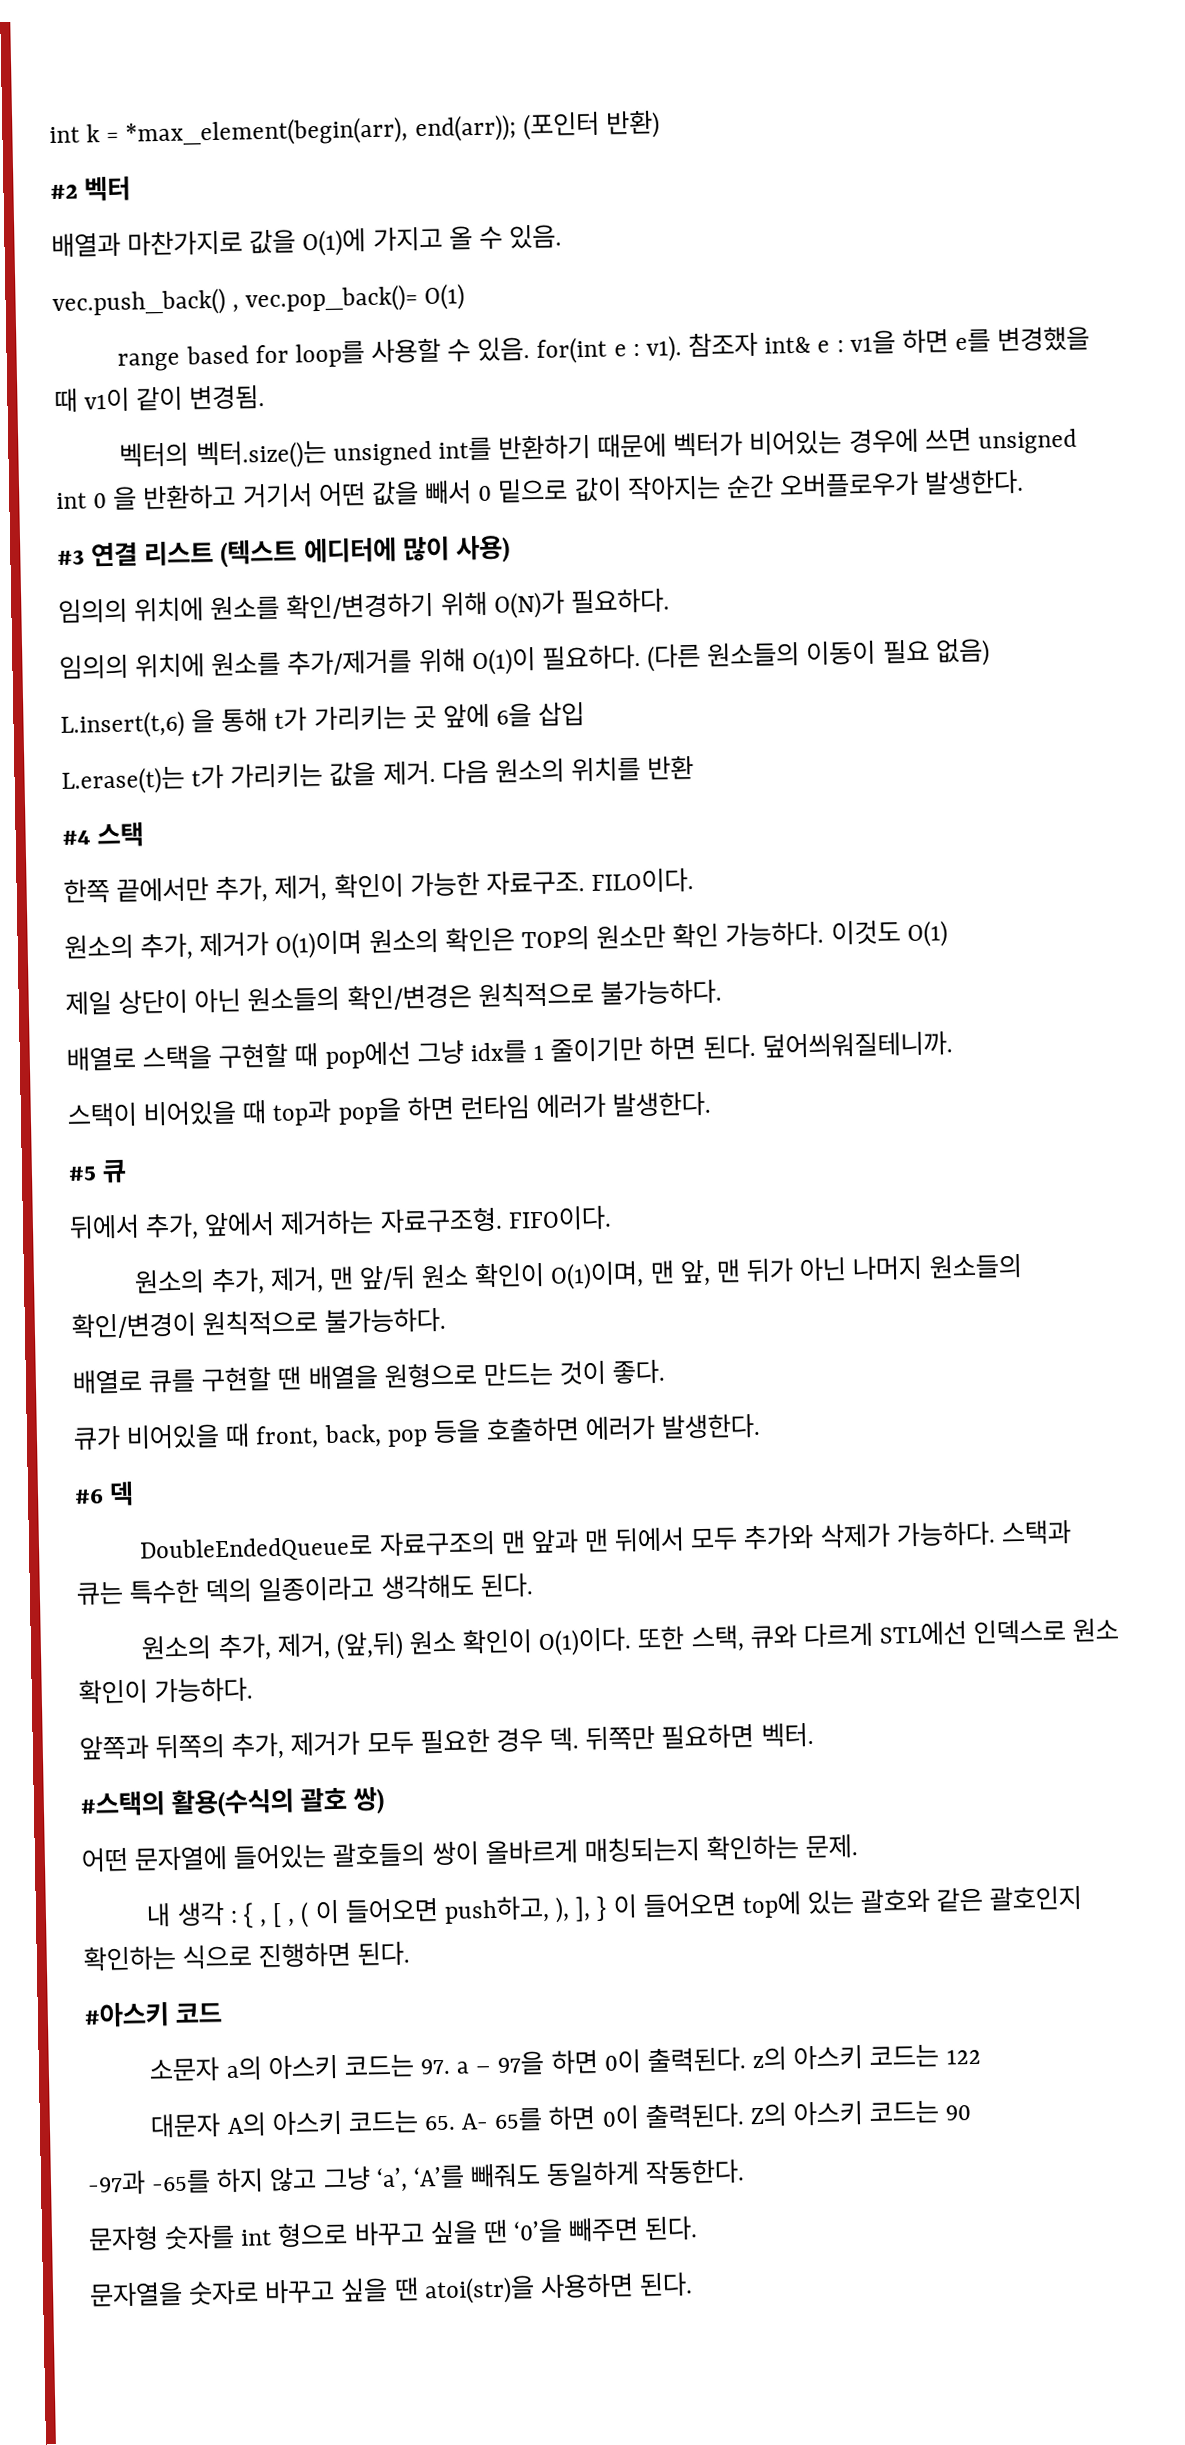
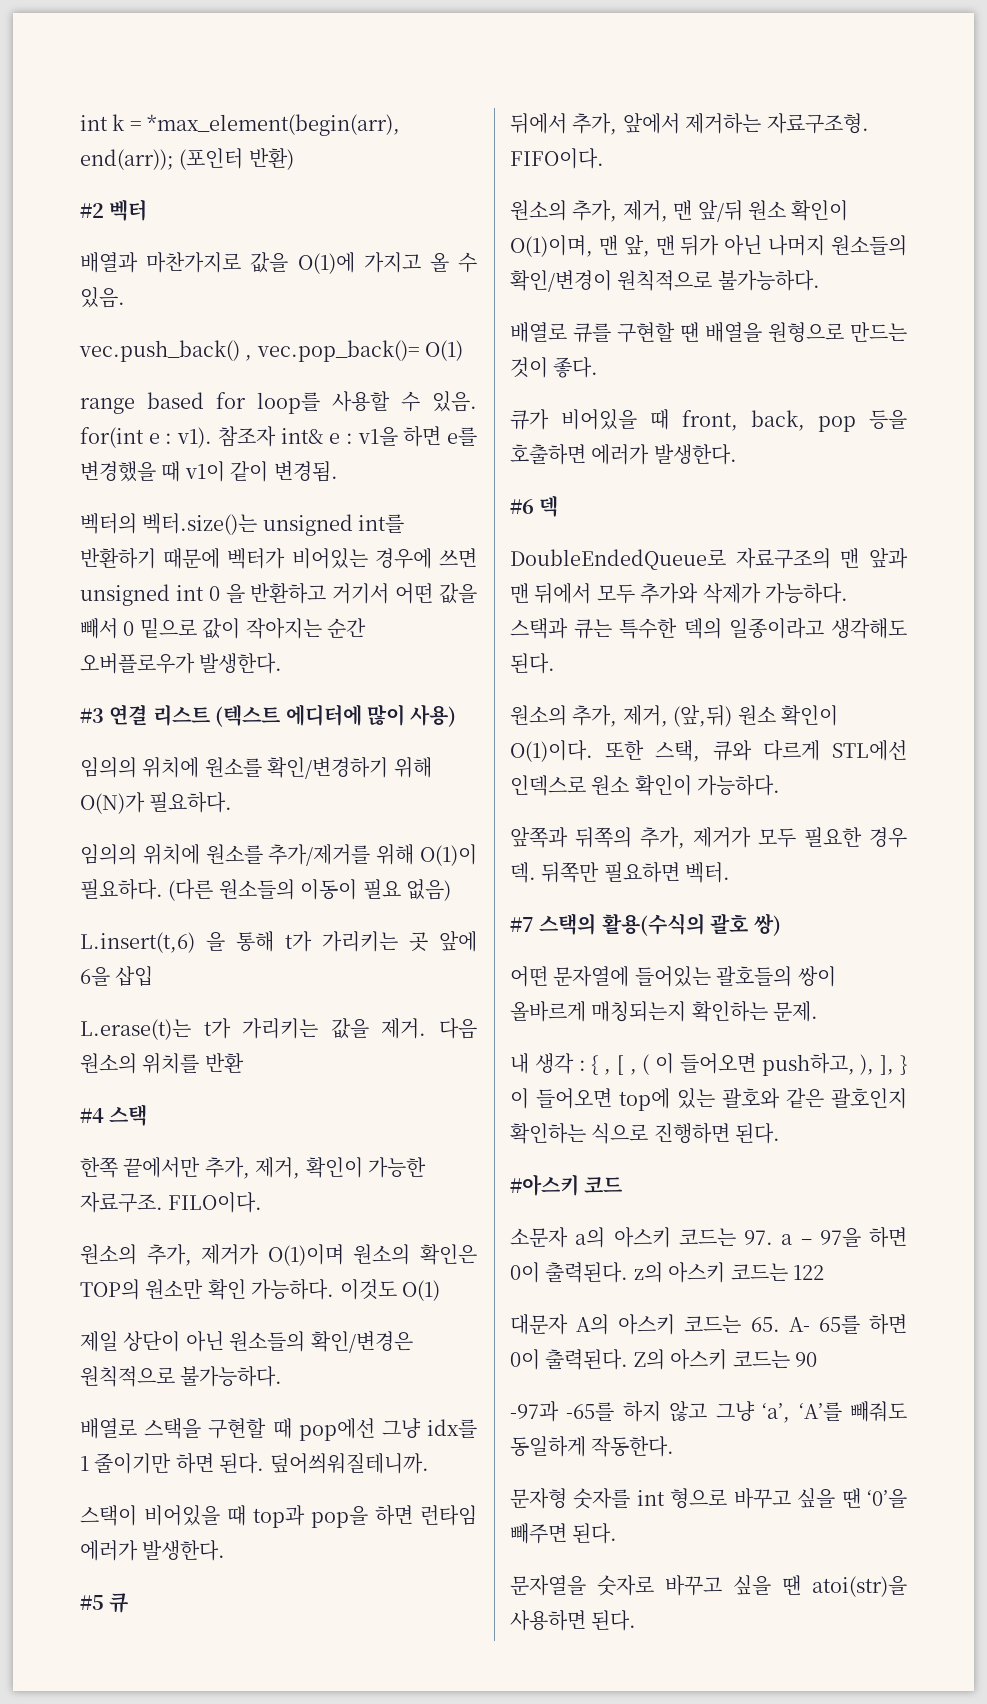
- #스택의 활용(수식의 괄호 쌍)
+ #7 스택의 활용(수식의 괄호 쌍)

